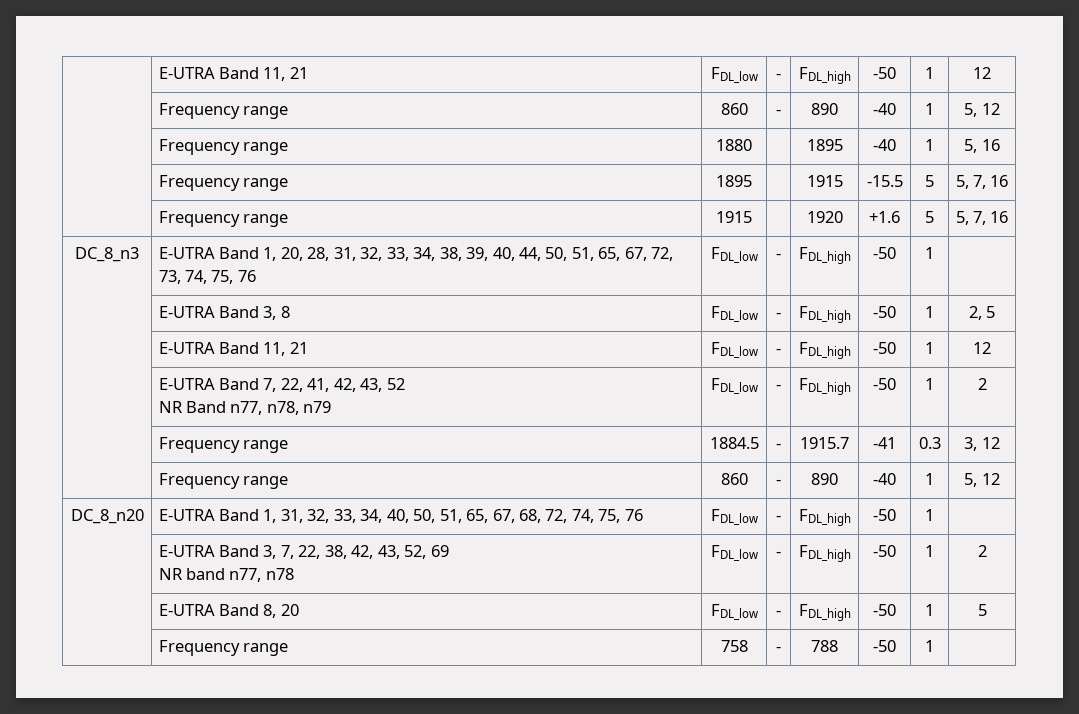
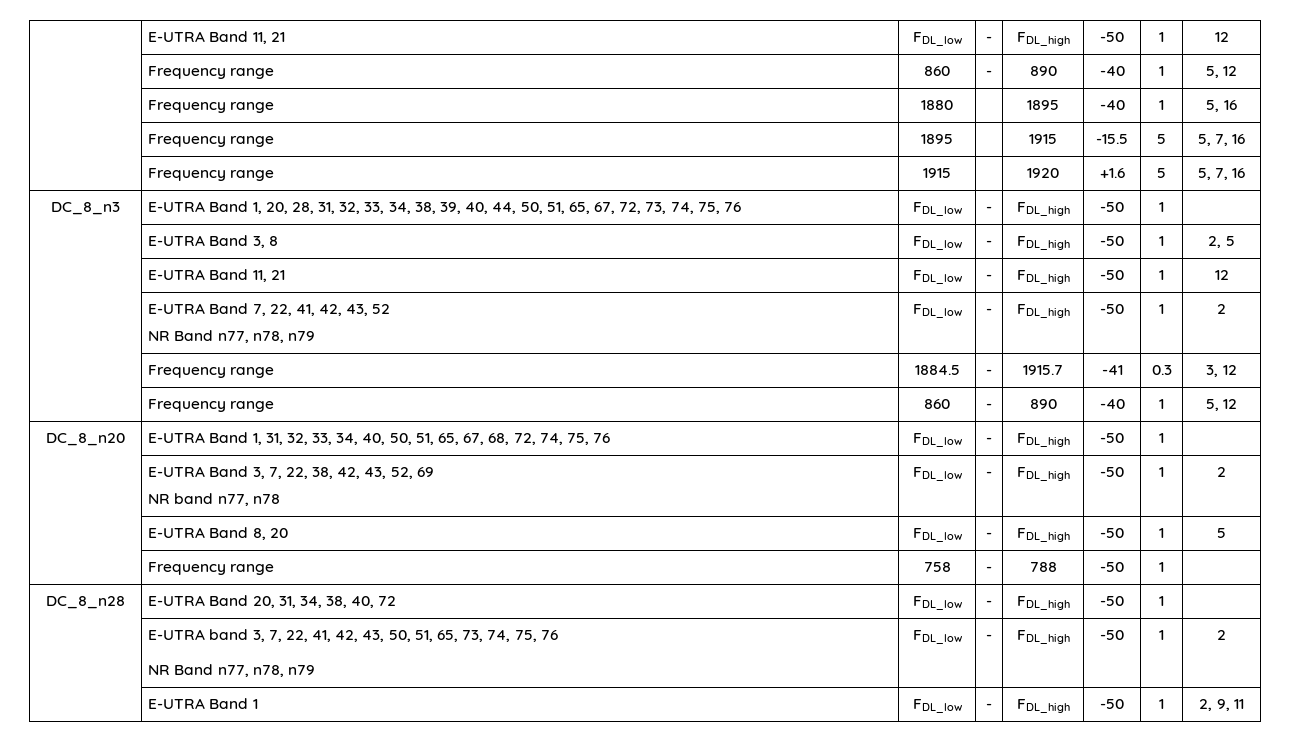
+ DC_8_n28 | E-UTRA Band 20, 31, 34, 38, 40, 72 | FDL_low | - | FDL_high | -50 | 1 |
+ | E-UTRA band 3, 7, 22, 41, 42, 43, 50, 51, 65, 73, 74, 75, 76
+ NR Band n77, n78, n79 | FDL_low | - | FDL_high | -50 | 1 | 2
+ | E-UTRA Band 1 | FDL_low | - | FDL_high | -50 | 1 | 2, 9, 11

